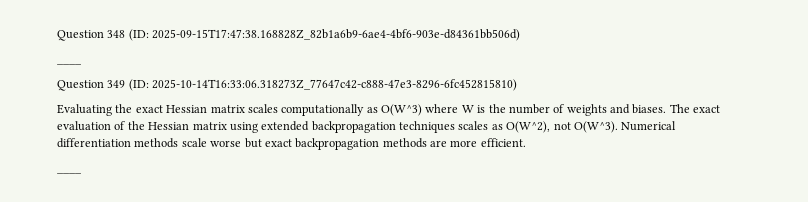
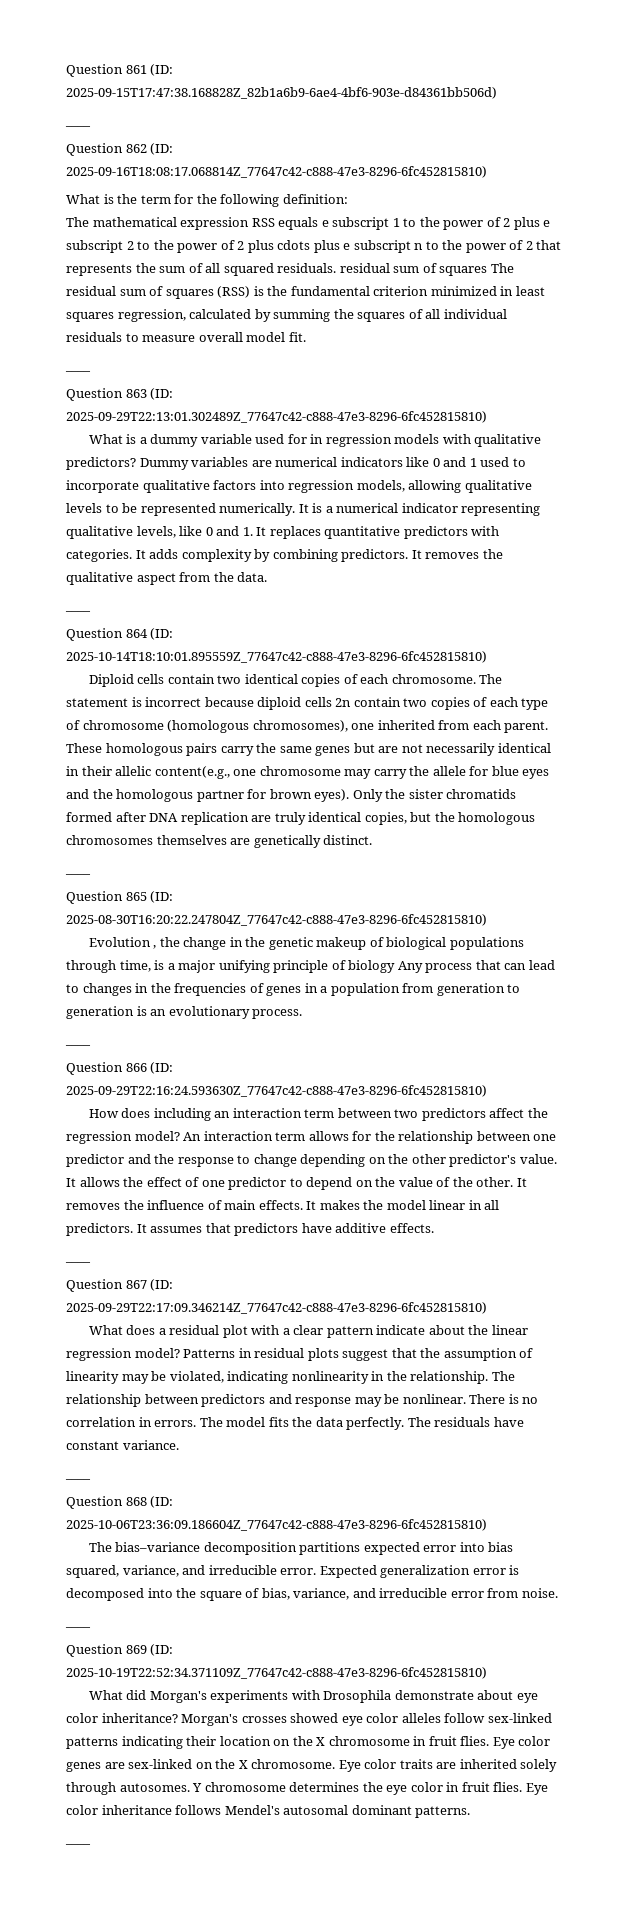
- Question 348 (ID: 2025-09-15T17:47:38.168828Z_82b1a6b9-6ae4-4bf6-903e-d84361bb506d)
+ Question 861 (ID: 2025-09-15T17:47:38.168828Z_82b1a6b9-6ae4-4bf6-903e-d84361bb506d)
- Question 349 (ID: 2025-10-14T16:33:06.318273Z_77647c42-c888-47e3-8296-6fc452815810)
- Evaluating the exact Hessian matrix scales computationally as O(W^3) where W is the number of weights and biases. The exact evaluation of the Hessian matrix using extended backpropagation techniques scales as O(W^2), not O(W^3). Numerical differentiation methods scale worse but exact backpropagation methods are more efficient.
+ Question 862 (ID: 2025-09-16T18:08:17.068814Z_77647c42-c888-47e3-8296-6fc452815810)
+ What is the term for the following definition:
+ The mathematical expression RSS equals e subscript 1 to the power of 2 plus e subscript 2 to the power of 2 plus cdots plus e subscript n to the power of 2 that represents the sum of all squared residuals. residual sum of squares The residual sum of squares (RSS) is the fundamental criterion minimized in least squares regression, calculated by summing the squares of all individual residuals to measure overall model fit.
+ ____
+ Question 863 (ID: 2025-09-29T22:13:01.302489Z_77647c42-c888-47e3-8296-6fc452815810)
+ What is a dummy variable used for in regression models with qualitative predictors? Dummy variables are numerical indicators like 0 and 1 used to incorporate qualitative factors into regression models, allowing qualitative levels to be represented numerically. It is a numerical indicator representing qualitative levels, like 0 and 1. It replaces quantitative predictors with categories. It adds complexity by combining predictors. It removes the qualitative aspect from the data.
+ ____
+ Question 864 (ID: 2025-10-14T18:10:01.895559Z_77647c42-c888-47e3-8296-6fc452815810)
+ Diploid cells contain two identical copies of each chromosome. The statement is incorrect because diploid cells 2n contain two copies of each type of chromosome (homologous chromosomes), one inherited from each parent. These homologous pairs carry the same genes but are not necessarily identical in their allelic content(e.g., one chromosome may carry the allele for blue eyes and the homologous partner for brown eyes). Only the sister chromatids formed after DNA replication are truly identical copies, but the homologous chromosomes themselves are genetically distinct.
+ ____
+ Question 865 (ID: 2025-08-30T16:20:22.247804Z_77647c42-c888-47e3-8296-6fc452815810)
+ Evolution , the change in the genetic makeup of biological populations through time, is a major unifying principle of biology Any process that can lead to changes in the frequencies of genes in a population from generation to generation is an evolutionary process.
+ ____
+ Question 866 (ID: 2025-09-29T22:16:24.593630Z_77647c42-c888-47e3-8296-6fc452815810)
+ How does including an interaction term between two predictors affect the regression model? An interaction term allows for the relationship between one predictor and the response to change depending on the other predictor's value. It allows the effect of one predictor to depend on the value of the other. It removes the influence of main effects. It makes the model linear in all predictors. It assumes that predictors have additive effects.
+ ____
+ Question 867 (ID: 2025-09-29T22:17:09.346214Z_77647c42-c888-47e3-8296-6fc452815810)
+ What does a residual plot with a clear pattern indicate about the linear regression model? Patterns in residual plots suggest that the assumption of linearity may be violated, indicating nonlinearity in the relationship. The relationship between predictors and response may be nonlinear. There is no correlation in errors. The model fits the data perfectly. The residuals have constant variance.
+ ____
+ Question 868 (ID: 2025-10-06T23:36:09.186604Z_77647c42-c888-47e3-8296-6fc452815810)
+ The bias–variance decomposition partitions expected error into bias squared, variance, and irreducible error. Expected generalization error is decomposed into the square of bias, variance, and irreducible error from noise.
+ ____
+ Question 869 (ID: 2025-10-19T22:52:34.371109Z_77647c42-c888-47e3-8296-6fc452815810)
+ What did Morgan's experiments with Drosophila demonstrate about eye color inheritance? Morgan's crosses showed eye color alleles follow sex-linked patterns indicating their location on the X chromosome in fruit flies. Eye color genes are sex-linked on the X chromosome. Eye color traits are inherited solely through autosomes. Y chromosome determines the eye color in fruit flies. Eye color inheritance follows Mendel's autosomal dominant patterns.

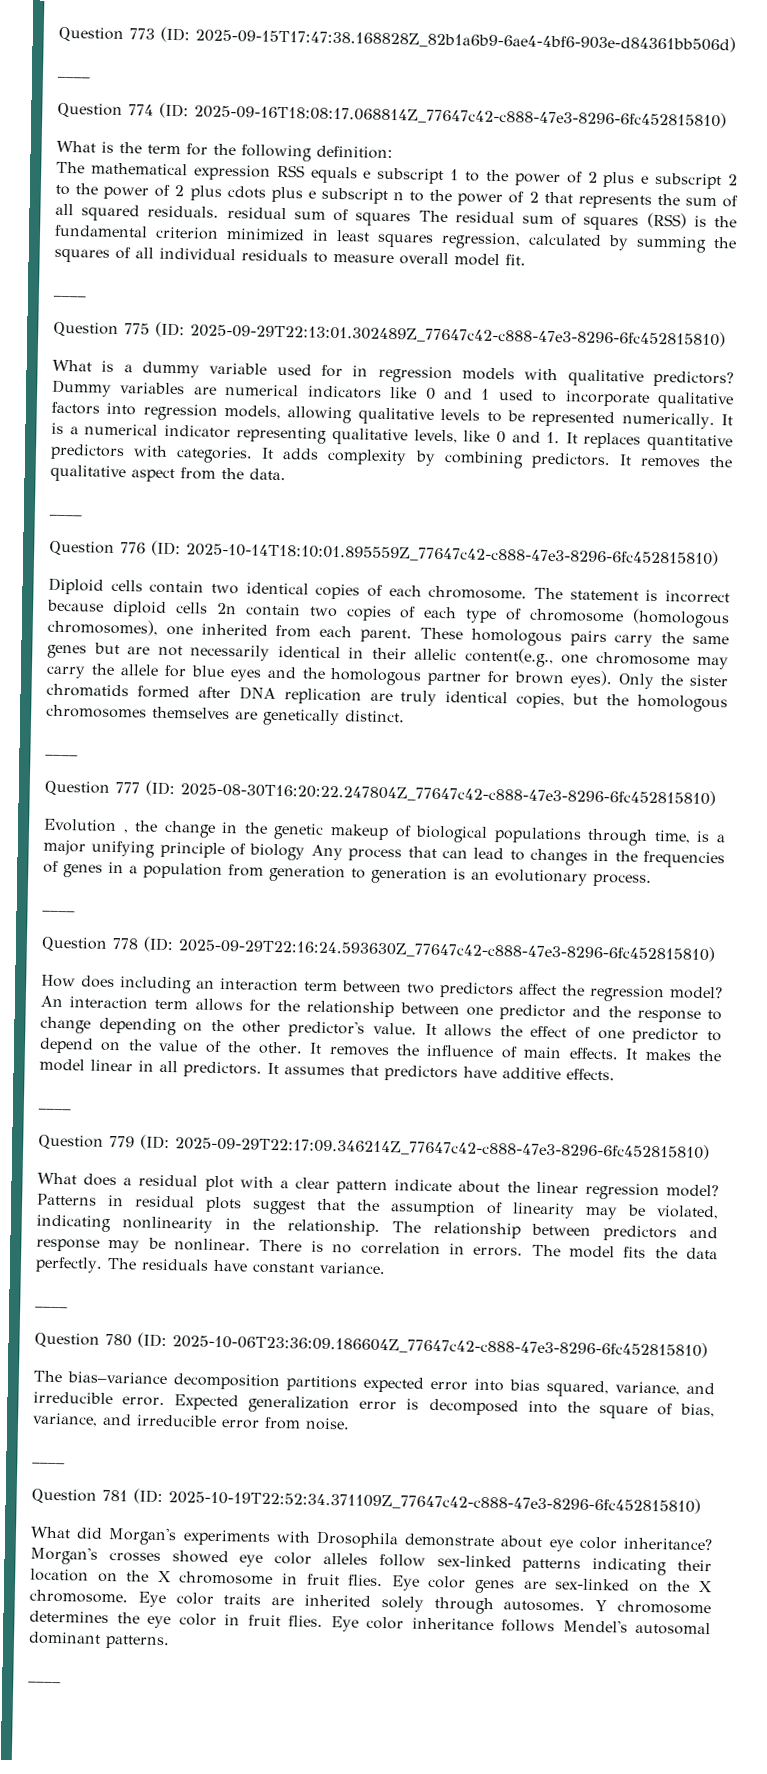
- Question 861 (ID: 2025-09-15T17:47:38.168828Z_82b1a6b9-6ae4-4bf6-903e-d84361bb506d)
+ Question 773 (ID: 2025-09-15T17:47:38.168828Z_82b1a6b9-6ae4-4bf6-903e-d84361bb506d)
- Question 862 (ID: 2025-09-16T18:08:17.068814Z_77647c42-c888-47e3-8296-6fc452815810)
+ Question 774 (ID: 2025-09-16T18:08:17.068814Z_77647c42-c888-47e3-8296-6fc452815810)
- Question 863 (ID: 2025-09-29T22:13:01.302489Z_77647c42-c888-47e3-8296-6fc452815810)
+ Question 775 (ID: 2025-09-29T22:13:01.302489Z_77647c42-c888-47e3-8296-6fc452815810)
- Question 864 (ID: 2025-10-14T18:10:01.895559Z_77647c42-c888-47e3-8296-6fc452815810)
+ Question 776 (ID: 2025-10-14T18:10:01.895559Z_77647c42-c888-47e3-8296-6fc452815810)
- Question 865 (ID: 2025-08-30T16:20:22.247804Z_77647c42-c888-47e3-8296-6fc452815810)
+ Question 777 (ID: 2025-08-30T16:20:22.247804Z_77647c42-c888-47e3-8296-6fc452815810)
- Question 866 (ID: 2025-09-29T22:16:24.593630Z_77647c42-c888-47e3-8296-6fc452815810)
+ Question 778 (ID: 2025-09-29T22:16:24.593630Z_77647c42-c888-47e3-8296-6fc452815810)
- Question 867 (ID: 2025-09-29T22:17:09.346214Z_77647c42-c888-47e3-8296-6fc452815810)
+ Question 779 (ID: 2025-09-29T22:17:09.346214Z_77647c42-c888-47e3-8296-6fc452815810)
- Question 868 (ID: 2025-10-06T23:36:09.186604Z_77647c42-c888-47e3-8296-6fc452815810)
+ Question 780 (ID: 2025-10-06T23:36:09.186604Z_77647c42-c888-47e3-8296-6fc452815810)
- Question 869 (ID: 2025-10-19T22:52:34.371109Z_77647c42-c888-47e3-8296-6fc452815810)
+ Question 781 (ID: 2025-10-19T22:52:34.371109Z_77647c42-c888-47e3-8296-6fc452815810)

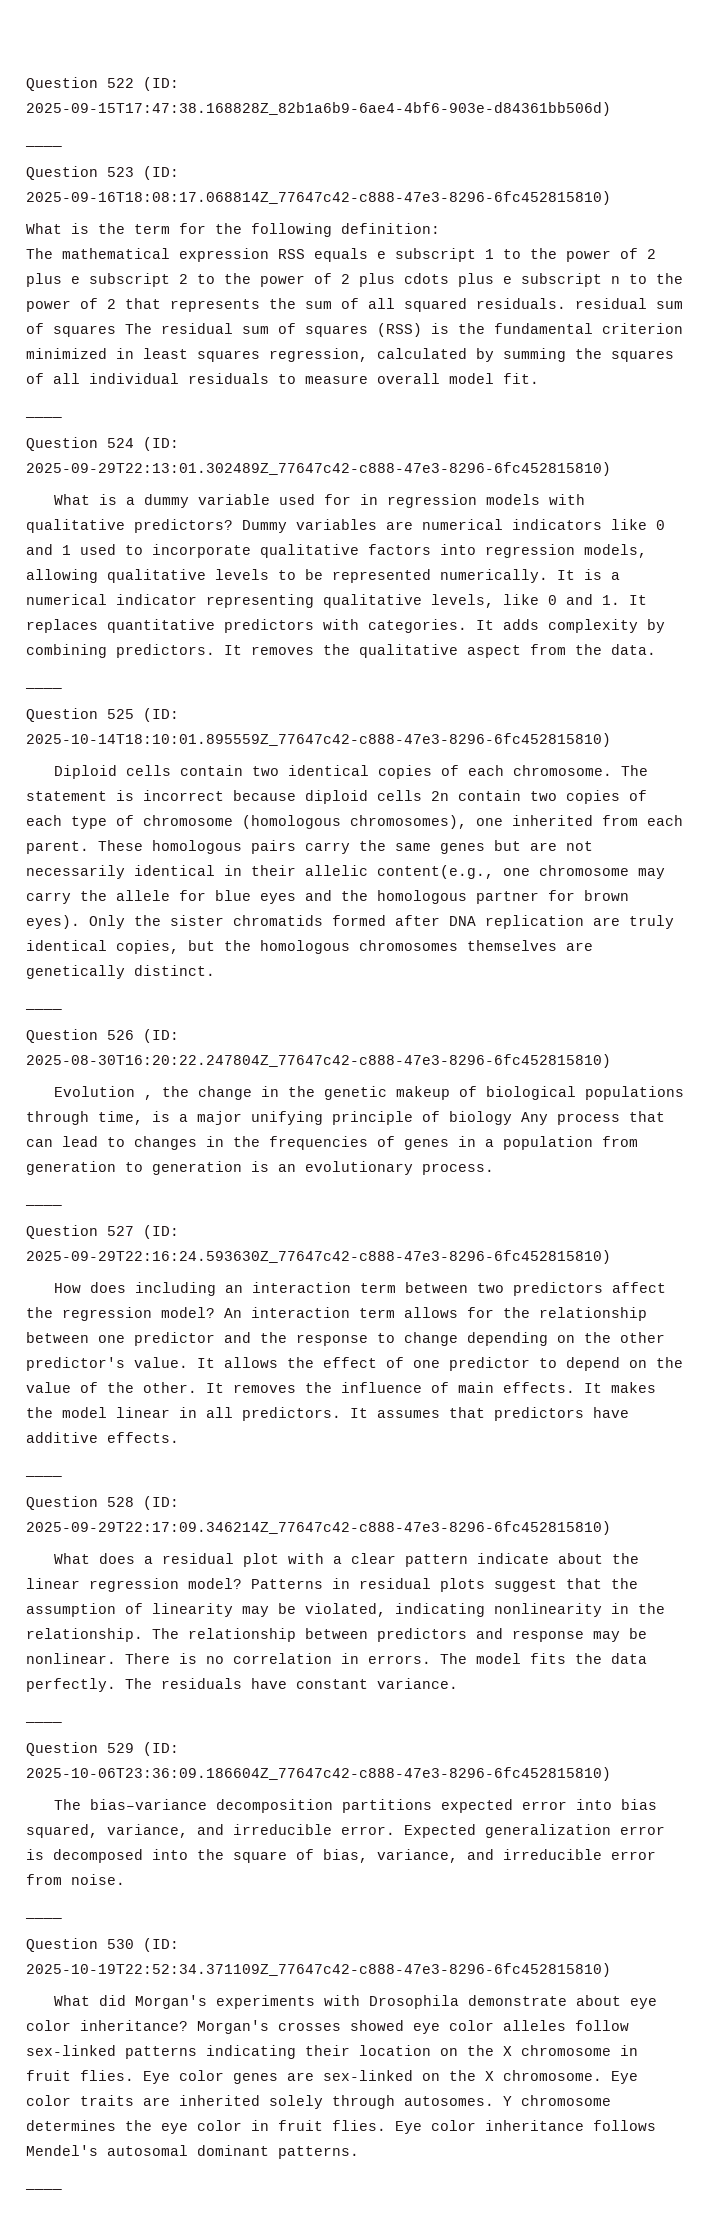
- Question 773 (ID: 2025-09-15T17:47:38.168828Z_82b1a6b9-6ae4-4bf6-903e-d84361bb506d)
+ Question 522 (ID: 2025-09-15T17:47:38.168828Z_82b1a6b9-6ae4-4bf6-903e-d84361bb506d)
- Question 774 (ID: 2025-09-16T18:08:17.068814Z_77647c42-c888-47e3-8296-6fc452815810)
+ Question 523 (ID: 2025-09-16T18:08:17.068814Z_77647c42-c888-47e3-8296-6fc452815810)
- Question 775 (ID: 2025-09-29T22:13:01.302489Z_77647c42-c888-47e3-8296-6fc452815810)
+ Question 524 (ID: 2025-09-29T22:13:01.302489Z_77647c42-c888-47e3-8296-6fc452815810)
- Question 776 (ID: 2025-10-14T18:10:01.895559Z_77647c42-c888-47e3-8296-6fc452815810)
+ Question 525 (ID: 2025-10-14T18:10:01.895559Z_77647c42-c888-47e3-8296-6fc452815810)
- Question 777 (ID: 2025-08-30T16:20:22.247804Z_77647c42-c888-47e3-8296-6fc452815810)
+ Question 526 (ID: 2025-08-30T16:20:22.247804Z_77647c42-c888-47e3-8296-6fc452815810)
- Question 778 (ID: 2025-09-29T22:16:24.593630Z_77647c42-c888-47e3-8296-6fc452815810)
+ Question 527 (ID: 2025-09-29T22:16:24.593630Z_77647c42-c888-47e3-8296-6fc452815810)
- Question 779 (ID: 2025-09-29T22:17:09.346214Z_77647c42-c888-47e3-8296-6fc452815810)
+ Question 528 (ID: 2025-09-29T22:17:09.346214Z_77647c42-c888-47e3-8296-6fc452815810)
- Question 780 (ID: 2025-10-06T23:36:09.186604Z_77647c42-c888-47e3-8296-6fc452815810)
+ Question 529 (ID: 2025-10-06T23:36:09.186604Z_77647c42-c888-47e3-8296-6fc452815810)
- Question 781 (ID: 2025-10-19T22:52:34.371109Z_77647c42-c888-47e3-8296-6fc452815810)
+ Question 530 (ID: 2025-10-19T22:52:34.371109Z_77647c42-c888-47e3-8296-6fc452815810)

